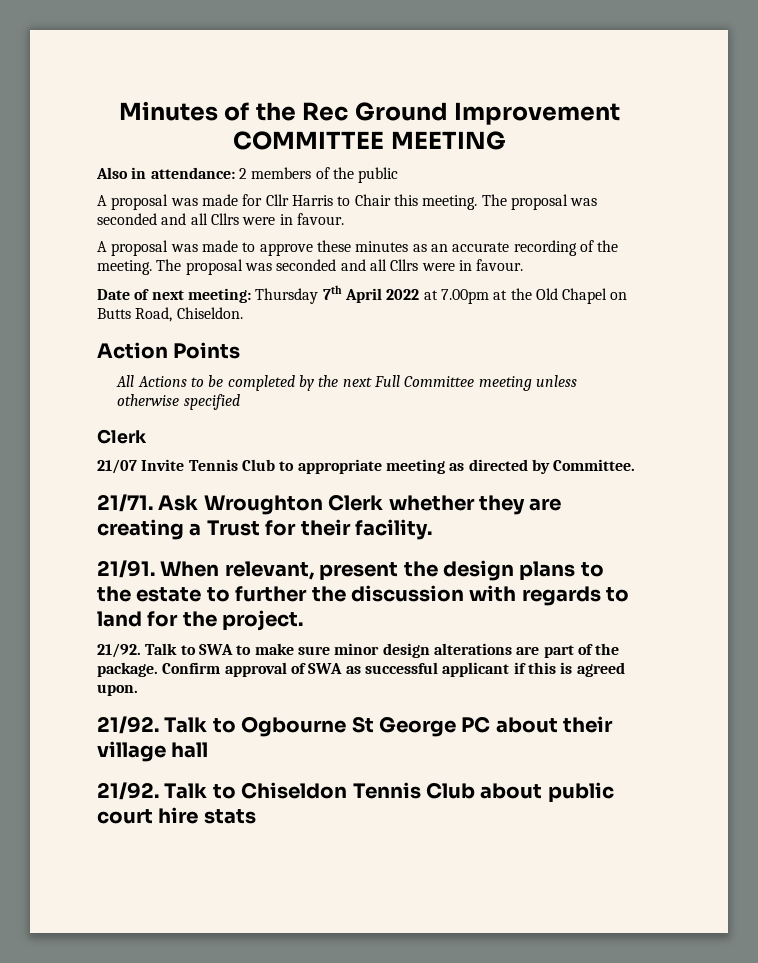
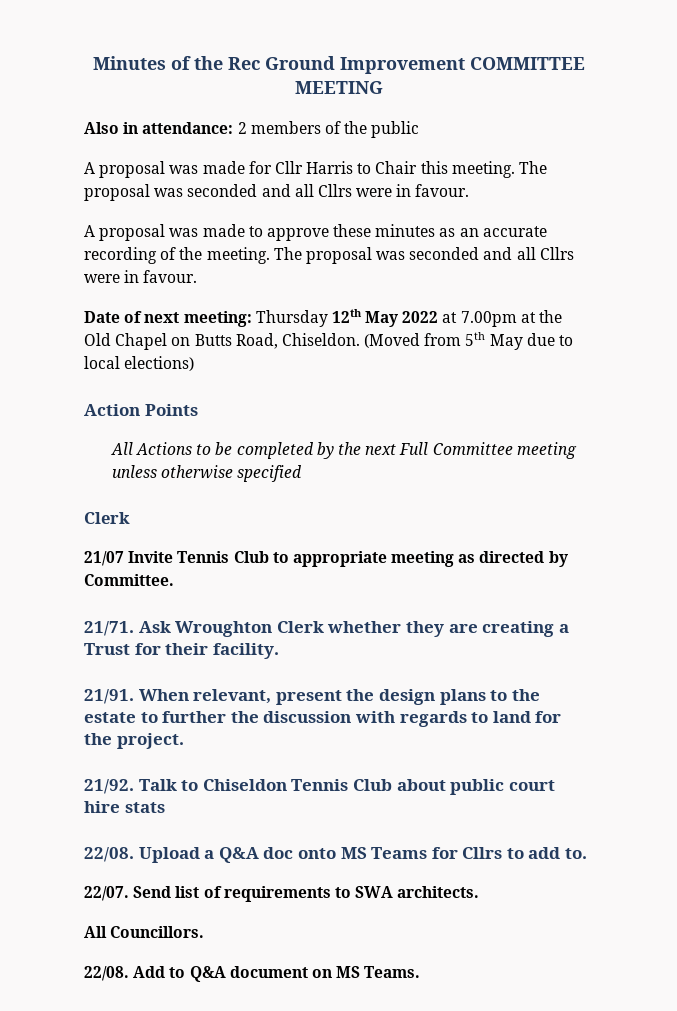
- Date of next meeting: Thursday 7th April 2022 at 7.00pm at the Old Chapel on Butts Road, Chiseldon.
+ Date of next meeting: Thursday 12th May 2022 at 7.00pm at the Old Chapel on Butts Road, Chiseldon. (Moved from 5th May due to local elections)
- 21/92. Talk to SWA to make sure minor design alterations are part of the package. Confirm approval of SWA as successful applicant if this is agreed upon.
- 21/92. Talk to Ogbourne St George PC about their village hall
+ 22/08. Upload a Q&A doc onto MS Teams for Cllrs to add to.
+ 22/07. Send list of requirements to SWA architects.
+ All Councillors.
+ 22/08. Add to Q&A document on MS Teams.

